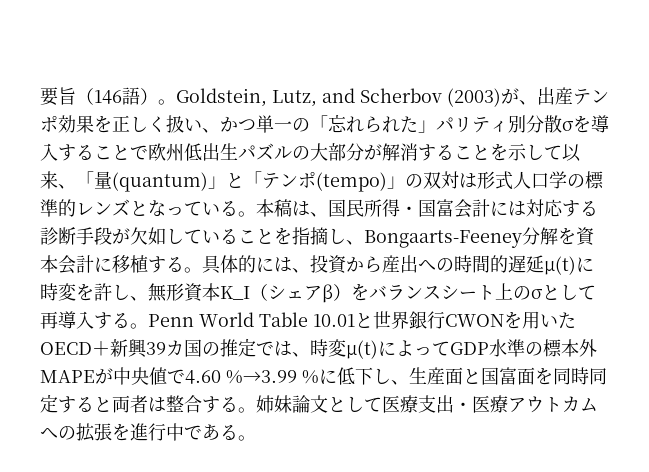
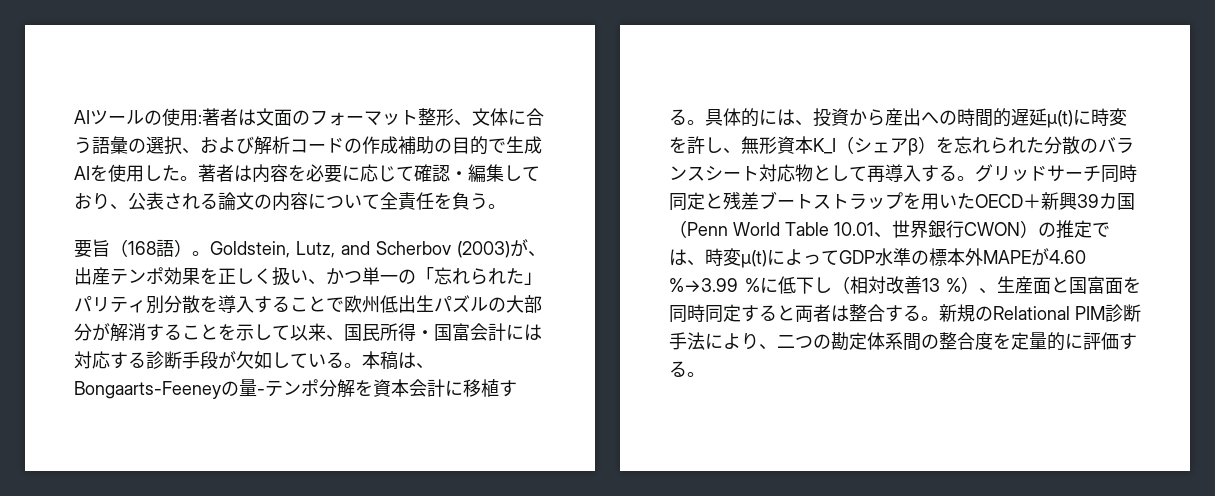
- 要旨（146語）。
+ AIツールの使用:著者は文面のフォーマット整形、文体に合う語彙の選択、および解析コードの作成補助の目的で生成AIを使用した。著者は内容を必要に応じて確認・編集しており、公表される論文の内容について全責任を負う。
+ 要旨（168語）。
- Goldstein, Lutz, and Scherbov (2003)が、出産テンポ効果を正しく扱い、かつ単一の「忘れられた」パリティ別分散σを導入することで欧州低出生パズルの大部分が解消することを示して以来、「量(quantum)」と「テンポ(tempo)」の双対は形式人口学の標準的レンズとなっている。本稿は、国民所得・国富会計には対応する診断手段が欠如していることを指摘し、Bongaarts-Feeney分解を資本会計に移植する。
+ Goldstein, Lutz, and Scherbov (2003)が、出産テンポ効果を正しく扱い、かつ単一の「忘れられた」パリティ別分散を導入することで欧州低出生パズルの大部分が解消することを示して以来、国民所得・国富会計には対応する診断手段が欠如している。本稿は、Bongaarts-Feeneyの量-テンポ分解を資本会計に移植する。
- 具体的には、投資から産出への時間的遅延μ(t)に時変を許し、無形資本K_I（シェアβ）をバランスシート上のσとして再導入する。
+ 具体的には、投資から産出への時間的遅延μ(t)に時変を許し、無形資本K_I（シェアβ）を忘れられた分散のバランスシート対応物として再導入する。
- Penn World Table 10.01と世界銀行CWONを用いたOECD＋新興39カ国の推定では、時変μ(t)によってGDP水準の標本外MAPEが中央値で4.60 %→3.99 %に低下し、生産面と国富面を同時同定すると両者は整合する。
+ グリッドサーチ同時同定と残差ブートストラップを用いたOECD＋新興39カ国（Penn World Table 10.01、世界銀行CWON）の推定では、時変μ(t)によってGDP水準の標本外MAPEが4.60 %→3.99 %に低下し（相対改善13 %）、生産面と国富面を同時同定すると両者は整合する。
- 姉妹論文として医療支出・医療アウトカムへの拡張を進行中である。
+ 新規のRelational PIM診断手法により、二つの勘定体系間の整合度を定量的に評価する。

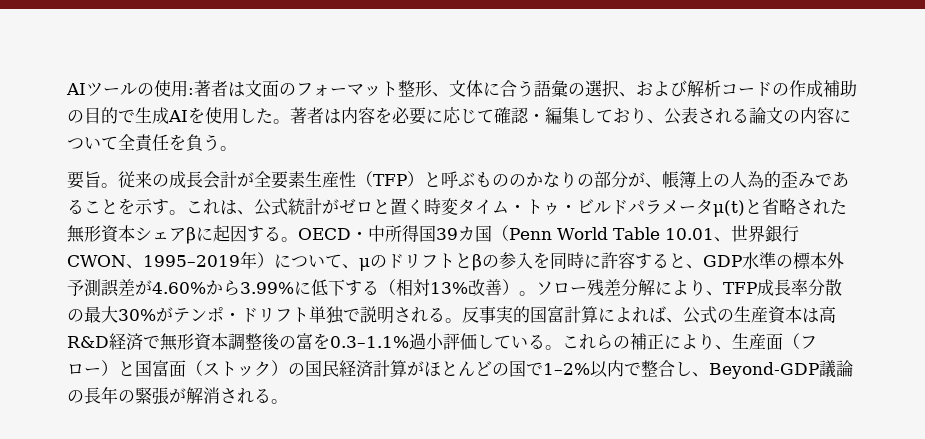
- 要旨（168語）。Goldstein, Lutz, and Scherbov (2003)が、出産テンポ効果を正しく扱い、かつ単一の「忘れられた」パリティ別分散を導入することで欧州低出生パズルの大部分が解消することを示して以来、国民所得・国富会計には対応する診断手段が欠如している。本稿は、Bongaarts-Feeneyの量-テンポ分解を資本会計に移植する。具体的には、投資から産出への時間的遅延μ(t)に時変を許し、無形資本K_I（シェアβ）を忘れられた分散のバランスシート対応物として再導入する。グリッドサーチ同時同定と残差ブートストラップを用いたOECD＋新興39カ国（Penn World Table 10.01、世界銀行CWON）の推定では、時変μ(t)によってGDP水準の標本外MAPEが4.60 %→3.99 %に低下し（相対改善13 %）、生産面と国富面を同時同定すると両者は整合する。新規のRelational PIM診断手法により、二つの勘定体系間の整合度を定量的に評価する。
+ 要旨。従来の成長会計が全要素生産性（TFP）と呼ぶもののかなりの部分が、帳簿上の人為的歪みであることを示す。これは、公式統計がゼロと置く時変タイム・トゥ・ビルドパラメータμ(t)と省略された無形資本シェアβに起因する。OECD・中所得国39カ国（Penn World Table 10.01、世界銀行CWON、1995–2019年）について、μのドリフトとβの参入を同時に許容すると、GDP水準の標本外予測誤差が4.60%から3.99%に低下する（相対13%改善）。ソロー残差分解により、TFP成長率分散の最大30%がテンポ・ドリフト単独で説明される。反事実的国富計算によれば、公式の生産資本は高R&D経済で無形資本調整後の富を0.3–1.1%過小評価している。これらの補正により、生産面（フロー）と国富面（ストック）の国民経済計算がほとんどの国で1–2%以内で整合し、Beyond-GDP議論の長年の緊張が解消される。

